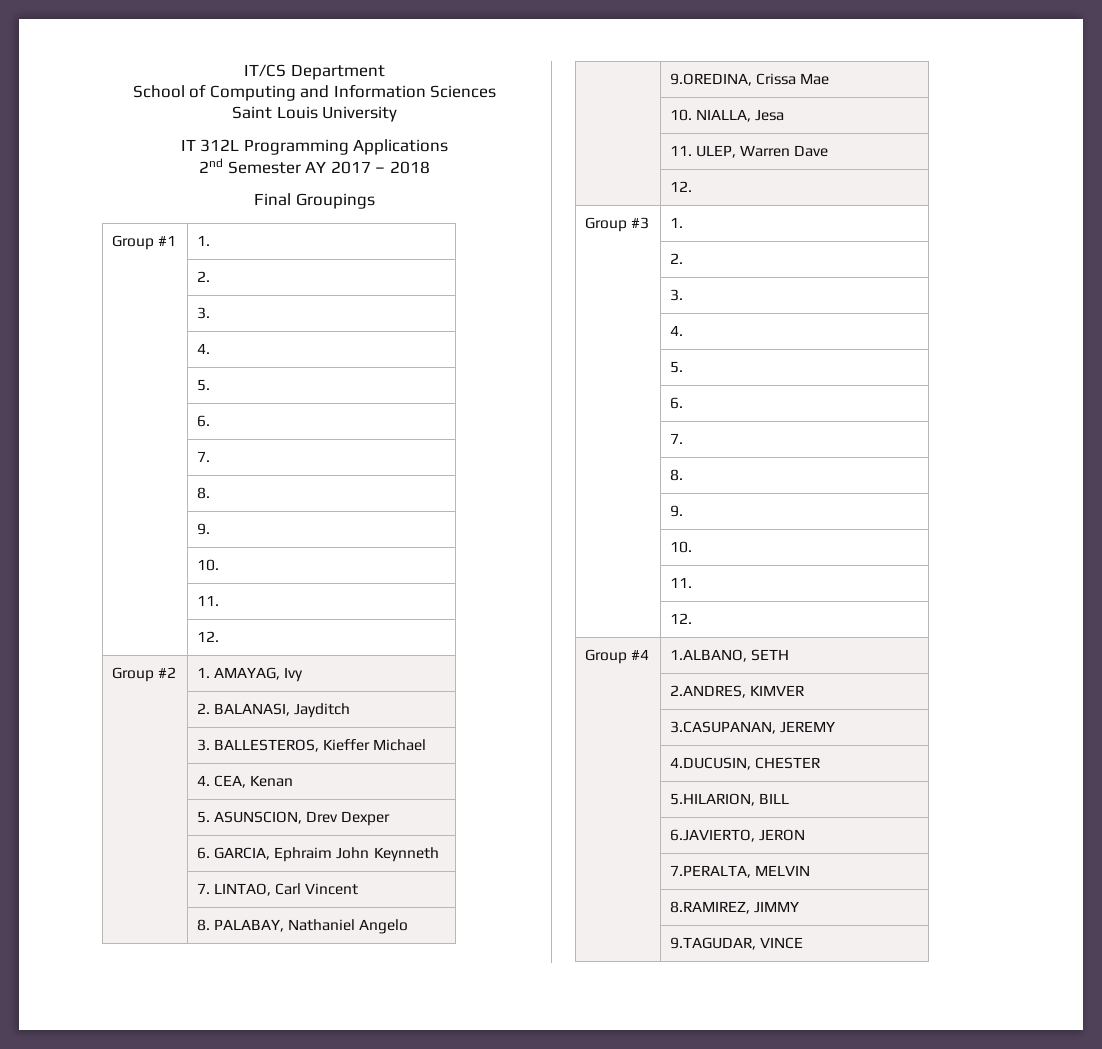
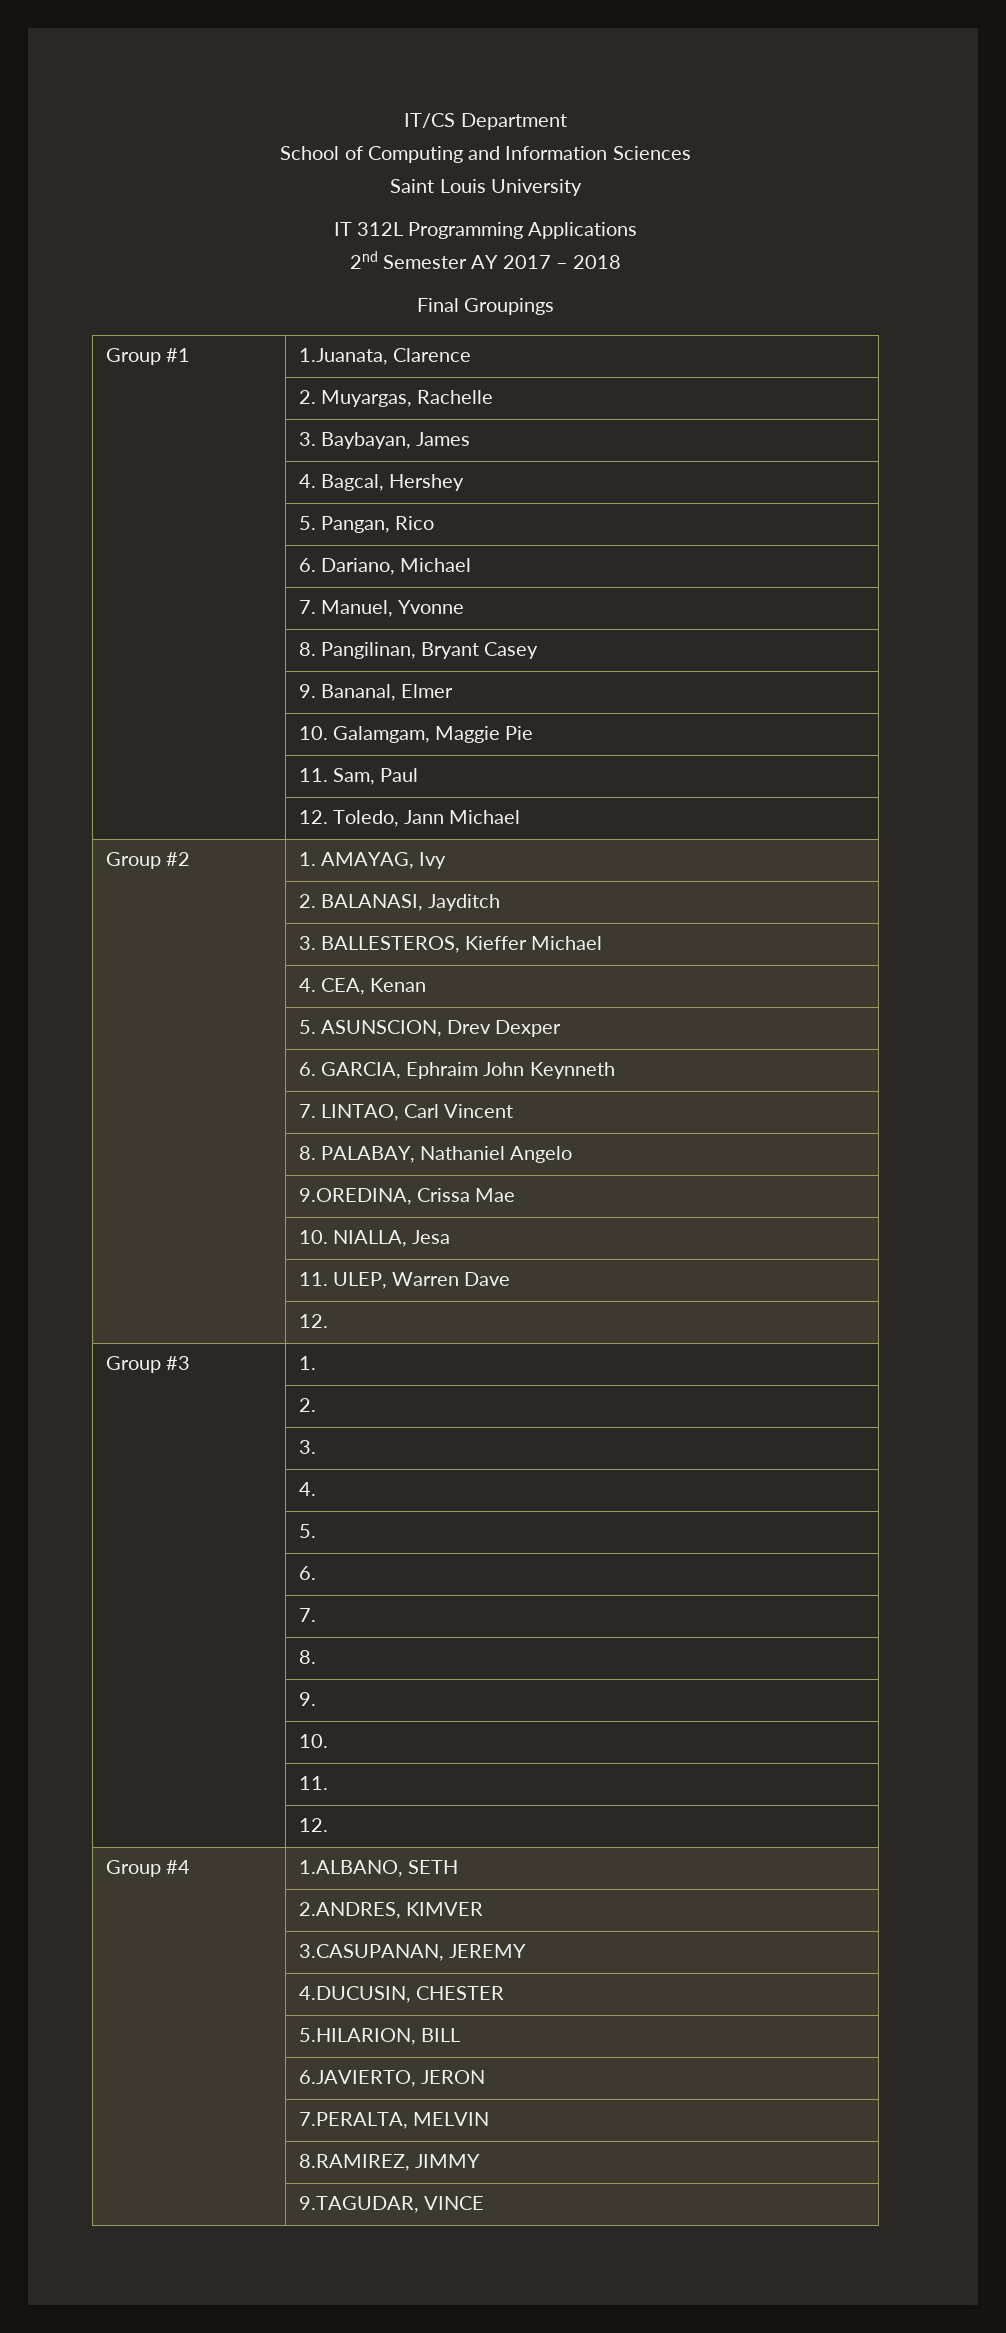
- Group #1 | 1.
- | 2.
- | 3.
- | 4.
- | 5.
- | 6.
- | 7.
- | 8.
- | 9.
- | 10.
- | 11.
- | 12.
+ Group #1 | 1.Juanata, Clarence
+ | 2. Muyargas, Rachelle
+ | 3. Baybayan, James
+ | 4. Bagcal, Hershey
+ | 5. Pangan, Rico
+ | 6. Dariano, Michael
+ | 7. Manuel, Yvonne
+ | 8. Pangilinan, Bryant Casey
+ | 9. Bananal, Elmer
+ | 10. Galamgam, Maggie Pie
+ | 11. Sam, Paul
+ | 12. Toledo, Jann Michael

